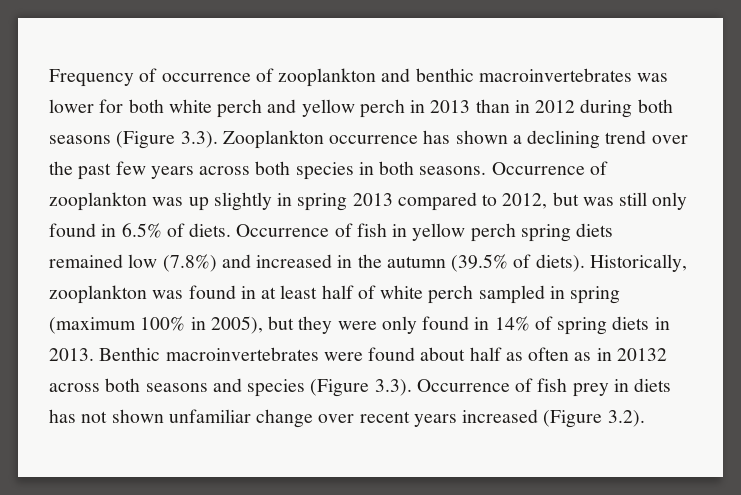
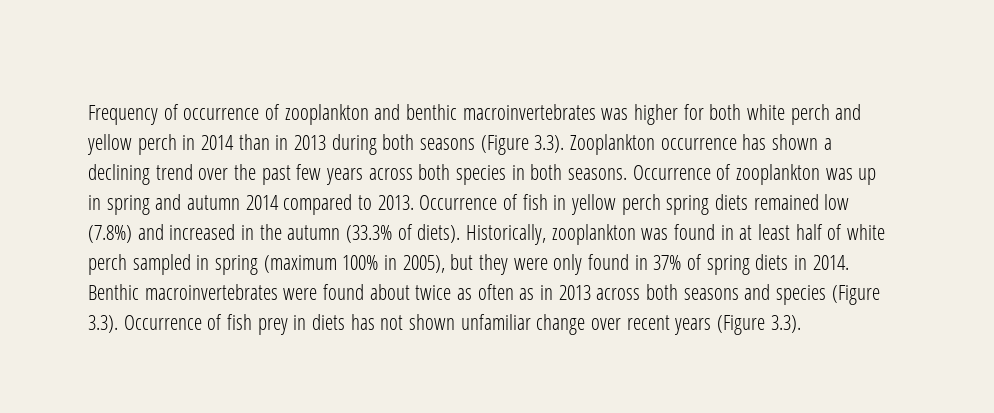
- Frequency of occurrence of zooplankton and benthic macroinvertebrates was lower for both white perch and yellow perch in 2013 than in 2012 during both seasons (Figure 3.3). Zooplankton occurrence has shown a declining trend over the past few years across both species in both seasons.
+ Frequency of occurrence of zooplankton and benthic macroinvertebrates was higher for both white perch and yellow perch in 2014 than in 2013 during both seasons (Figure 3.3). Zooplankton occurrence has shown a declining trend over the past few years across both species in both seasons.
- Occurrence of zooplankton was up slightly in spring 2013 compared to 2012, but was still only found in 6.5% of diets.
+ Occurrence of zooplankton was up in spring and autumn 2014 compared to 2013.
- Occurrence of fish in yellow perch spring diets remained low (7.8%) and increased in the autumn (39.5% of diets).
+ Occurrence of fish in yellow perch spring diets remained low (7.8%) and increased in the autumn (33.3% of diets).
- Historically, zooplankton was found in at least half of white perch sampled in spring (maximum 100% in 2005), but they were only found in 14% of spring diets in 2013.
+ Historically, zooplankton was found in at least half of white perch sampled in spring (maximum 100% in 2005), but they were only found in 37% of spring diets in 2014.
- Benthic macroinvertebrates were found about half as often as in 20132 across both seasons and species (Figure 3.3). Occurrence of fish prey in diets has not shown unfamiliar change over recent years increased (Figure 3.2).
+ Benthic macroinvertebrates were found about twice as often as in 2013 across both seasons and species (Figure 3.3). Occurrence of fish prey in diets has not shown unfamiliar change over recent years (Figure 3.3).

